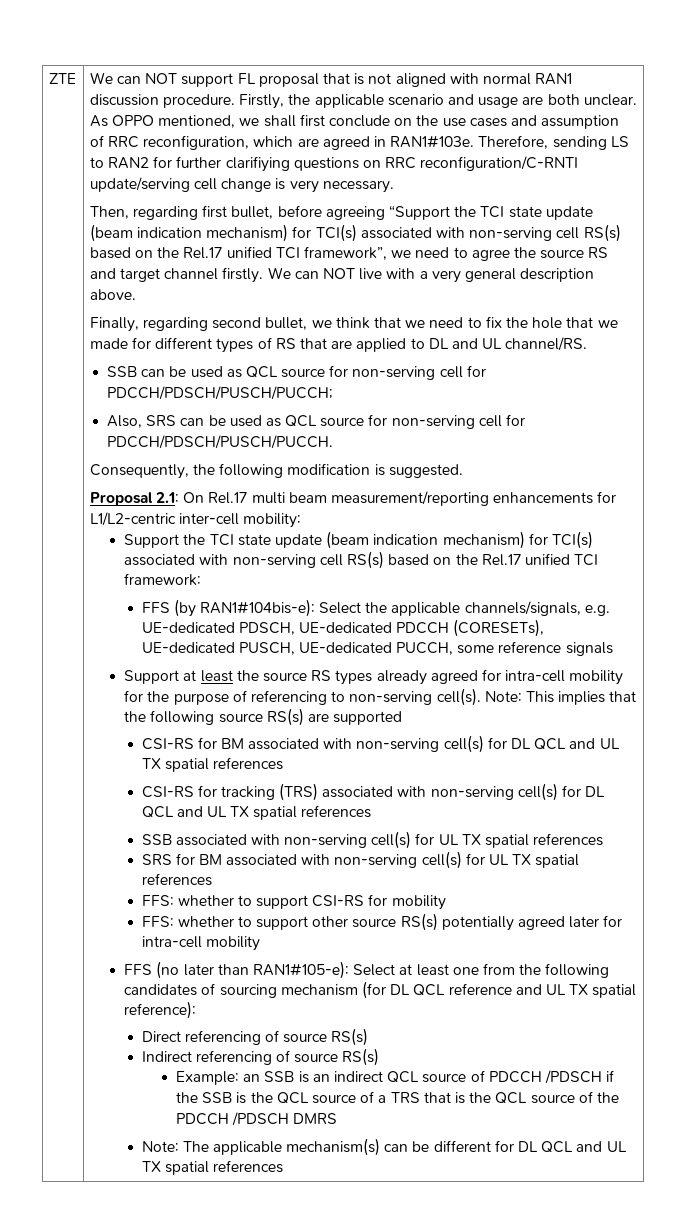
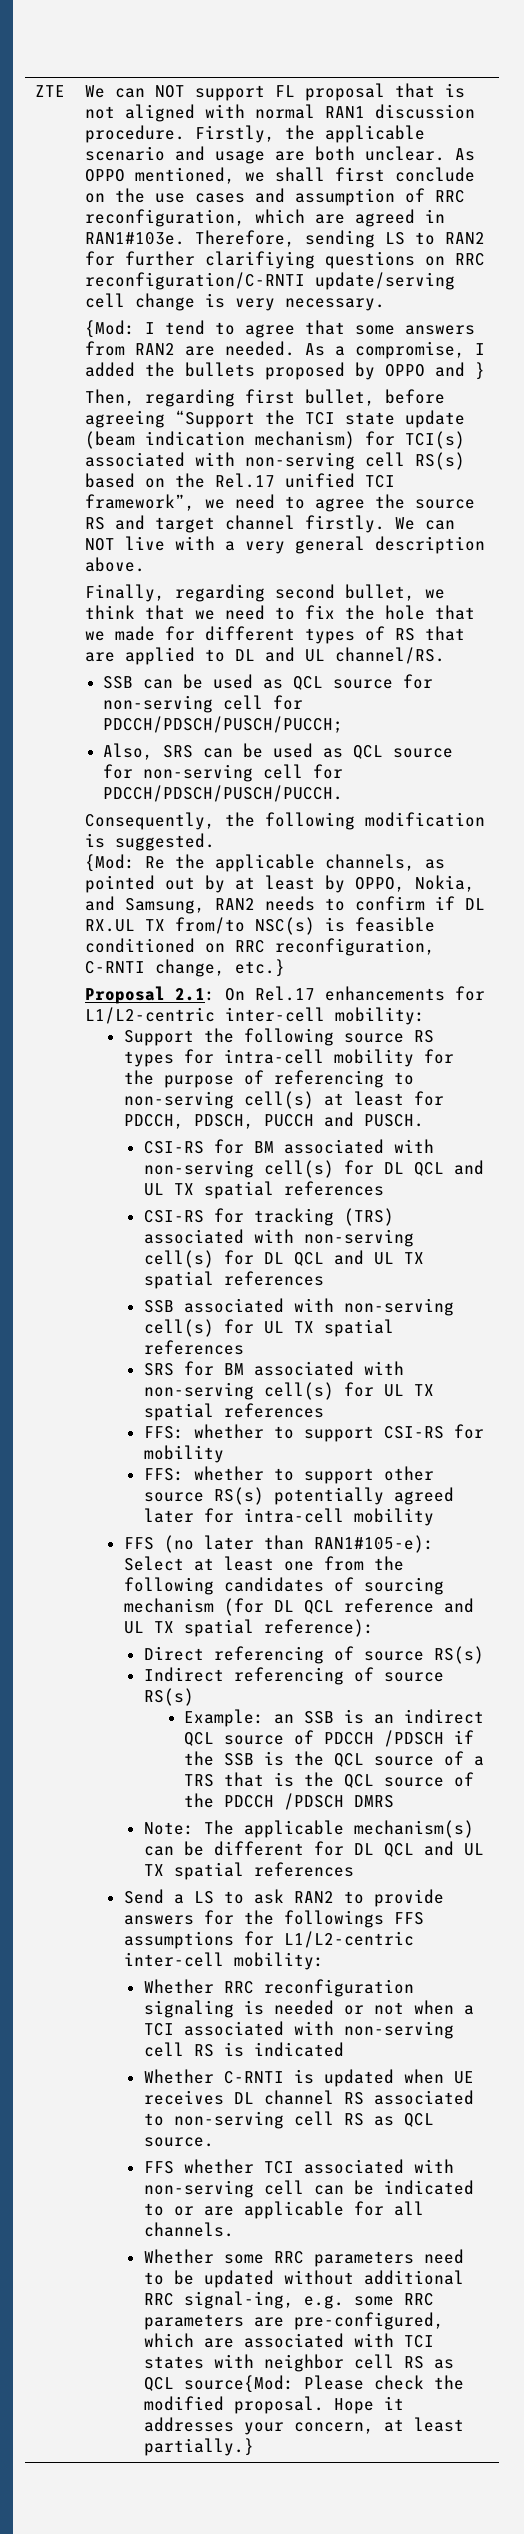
+ {Mod: I tend to agree that some answers from RAN2 are needed. As a compromise, I added the bullets proposed by OPPO and }
+ {Mod: Re the applicable channels, as pointed out by at least by OPPO, Nokia, and Samsung, RAN2 needs to confirm if DL RX.UL TX from/to NSC(s) is feasible conditioned on RRC reconfiguration, C-RNTI change, etc.}
- Proposal 2.1: On Rel.17 multi beam measurement/reporting enhancements for L1/L2-centric inter-cell mobility:
+ Proposal 2.1: On Rel.17 enhancements for L1/L2-centric inter-cell mobility:
- Support the TCI state update (beam indication mechanism) for TCI(s) associated with non-serving cell RS(s) based on the Rel.17 unified TCI framework:
- FFS (by RAN1#104bis-e): Select the applicable channels/signals, e.g. UE-dedicated PDSCH, UE-dedicated PDCCH (CORESETs), UE-dedicated PUSCH, UE-dedicated PUCCH, some reference signals
- Support at least the source RS types already agreed for intra-cell mobility for the purpose of referencing to non-serving cell(s). Note: This implies that the following source RS(s) are supported
+ Support the following source RS types for intra-cell mobility for the purpose of referencing to non-serving cell(s) at least for PDCCH, PDSCH, PUCCH and PUSCH.
+ Send a LS to ask RAN2 to provide answers for the followings FFS assumptions for L1/L2-centric inter-cell mobility:
+ Whether RRC reconfiguration signaling is needed or not when a TCI associated with non-serving cell RS is indicated
+ Whether C-RNTI is updated when UE receives DL channel RS associated to non-serving cell RS as QCL source.
+ FFS whether TCI associated with non-serving cell can be indicated to or are applicable for all channels.
+ Whether some RRC parameters need to be updated without additional RRC signal-ing, e.g. some RRC parameters are pre-configured, which are associated with TCI states with neighbor cell RS as QCL source{Mod: Please check the modified proposal. Hope it addresses your concern, at least partially.}

